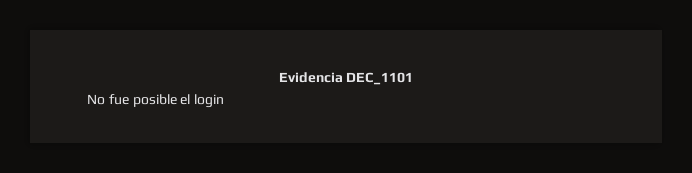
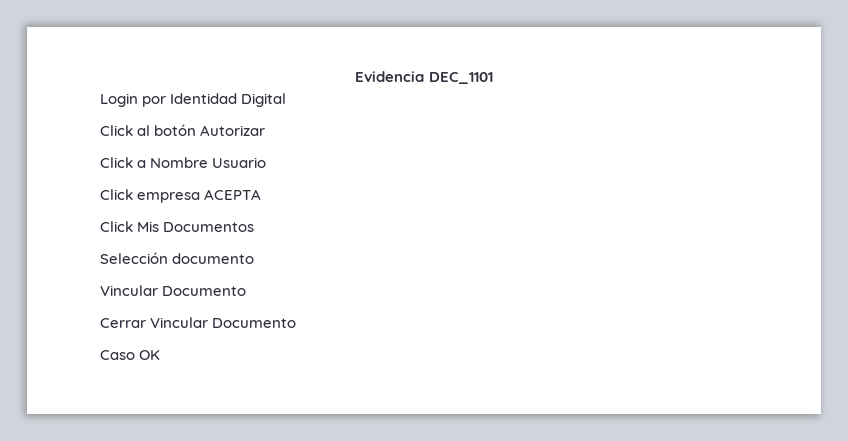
- No fue posible el login
+ Login por Identidad Digital
+ Click al botón Autorizar
+ Click a Nombre Usuario
+ Click empresa ACEPTA
+ Click Mis Documentos
+ Selección documento
+ Vincular Documento
+ Cerrar Vincular Documento
+ Caso OK

